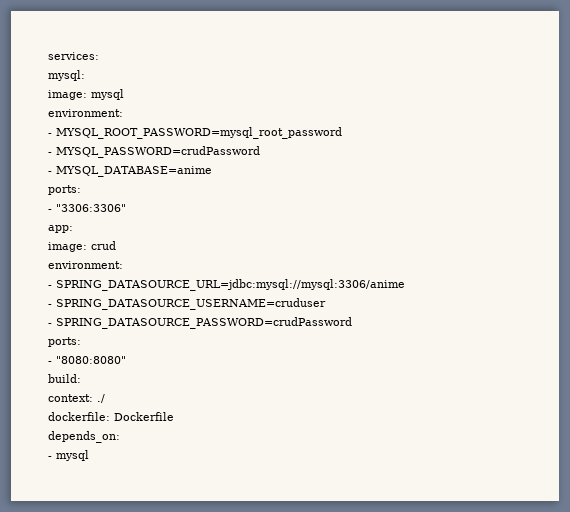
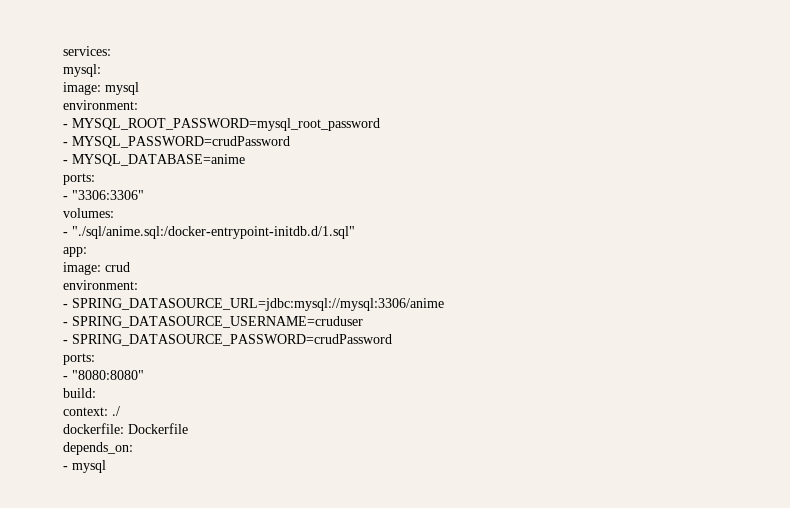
+ volumes:
+ - "./sql/anime.sql:/docker-entrypoint-initdb.d/1.sql"

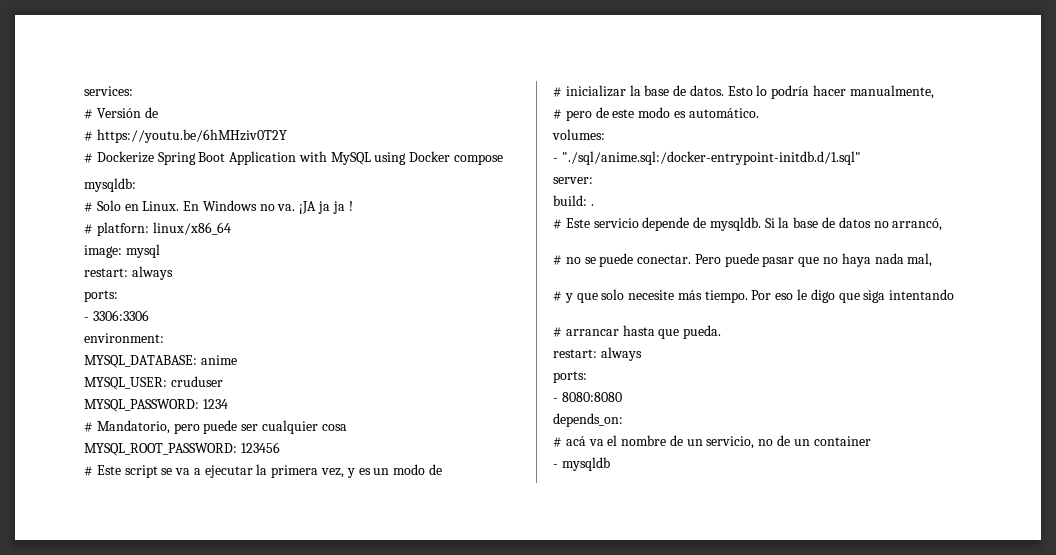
- mysql:
+ # Versión de
+ # https://youtu.be/6hMHziv0T2Y
+ # Dockerize Spring Boot Application with MySQL using Docker compose
+ mysqldb:
+ # Solo en Linux. En Windows no va. ¡JA ja ja !
+ # platforn: linux/x86_64
  image: mysql
+ restart: always
+ ports:
+ - 3306:3306
  environment:
- - MYSQL_ROOT_PASSWORD=mysql_root_password
- - MYSQL_PASSWORD=crudPassword
- - MYSQL_DATABASE=anime
- ports:
- - "3306:3306"
+ MYSQL_DATABASE: anime
+ MYSQL_USER: cruduser
+ MYSQL_PASSWORD: 1234
+ # Mandatorio, pero puede ser cualquier cosa
+ MYSQL_ROOT_PASSWORD: 123456
+ # Este script se va a ejecutar la primera vez, y es un modo de
+ # inicializar la base de datos. Esto lo podría hacer manualmente,
+ # pero de este modo es automático.
  volumes:
  - "./sql/anime.sql:/docker-entrypoint-initdb.d/1.sql"
- app:
- image: crud
- environment:
- - SPRING_DATASOURCE_URL=jdbc:mysql://mysql:3306/anime
- - SPRING_DATASOURCE_USERNAME=cruduser
- - SPRING_DATASOURCE_PASSWORD=crudPassword
+ server:
+ build: .
+ # Este servicio depende de mysqldb. Si la base de datos no arrancó,
+ # no se puede conectar. Pero puede pasar que no haya nada mal,
+ # y que solo necesite más tiempo. Por eso le digo que siga intentando
+ # arrancar hasta que pueda.
+ restart: always
  ports:
- - "8080:8080"
- build:
- context: ./
- dockerfile: Dockerfile
+ - 8080:8080
  depends_on:
- - mysql
+ # acá va el nombre de un servicio, no de un container
+ - mysqldb

